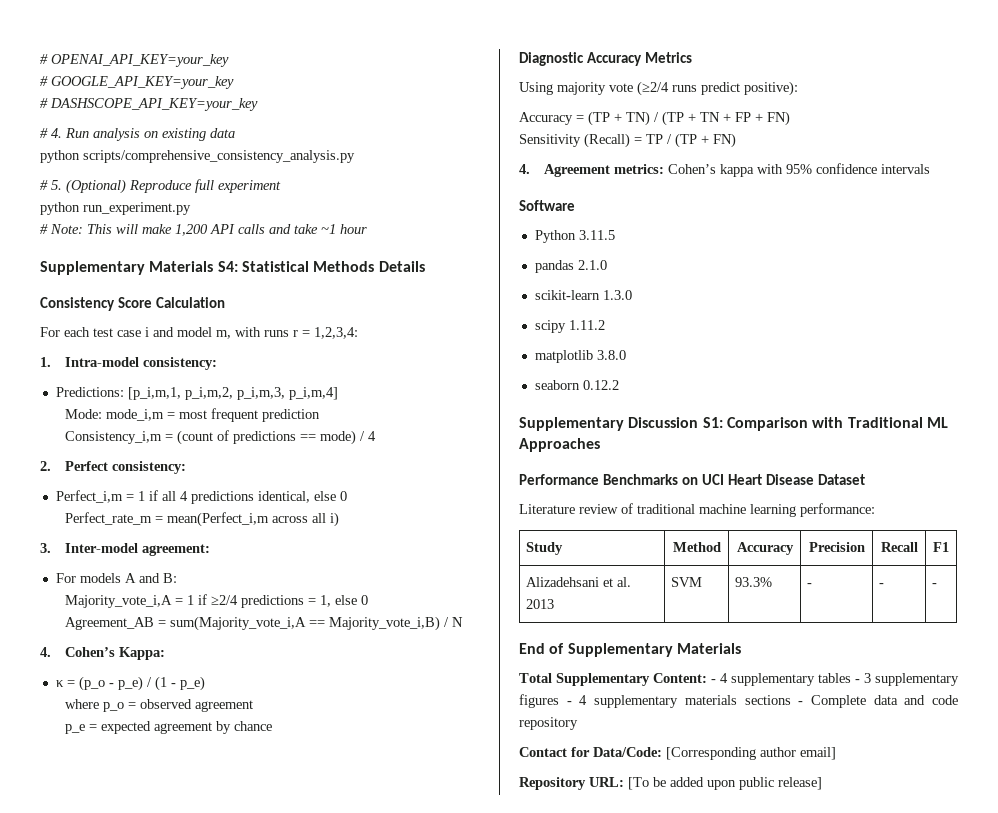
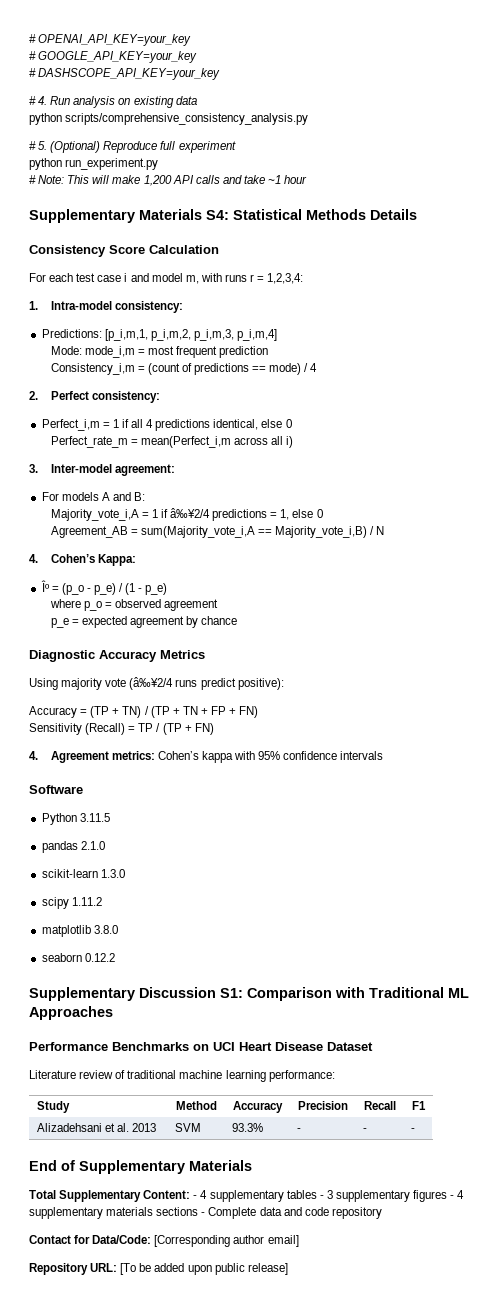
- Majority_vote_i,A = 1 if ≥2/4 predictions = 1, else 0
+ Majority_vote_i,A = 1 if â‰¥2/4 predictions = 1, else 0
- κ = (p_o - p_e) / (1 - p_e)
+ Îº = (p_o - p_e) / (1 - p_e)
- Using majority vote (≥2/4 runs predict positive):
+ Using majority vote (â‰¥2/4 runs predict positive):

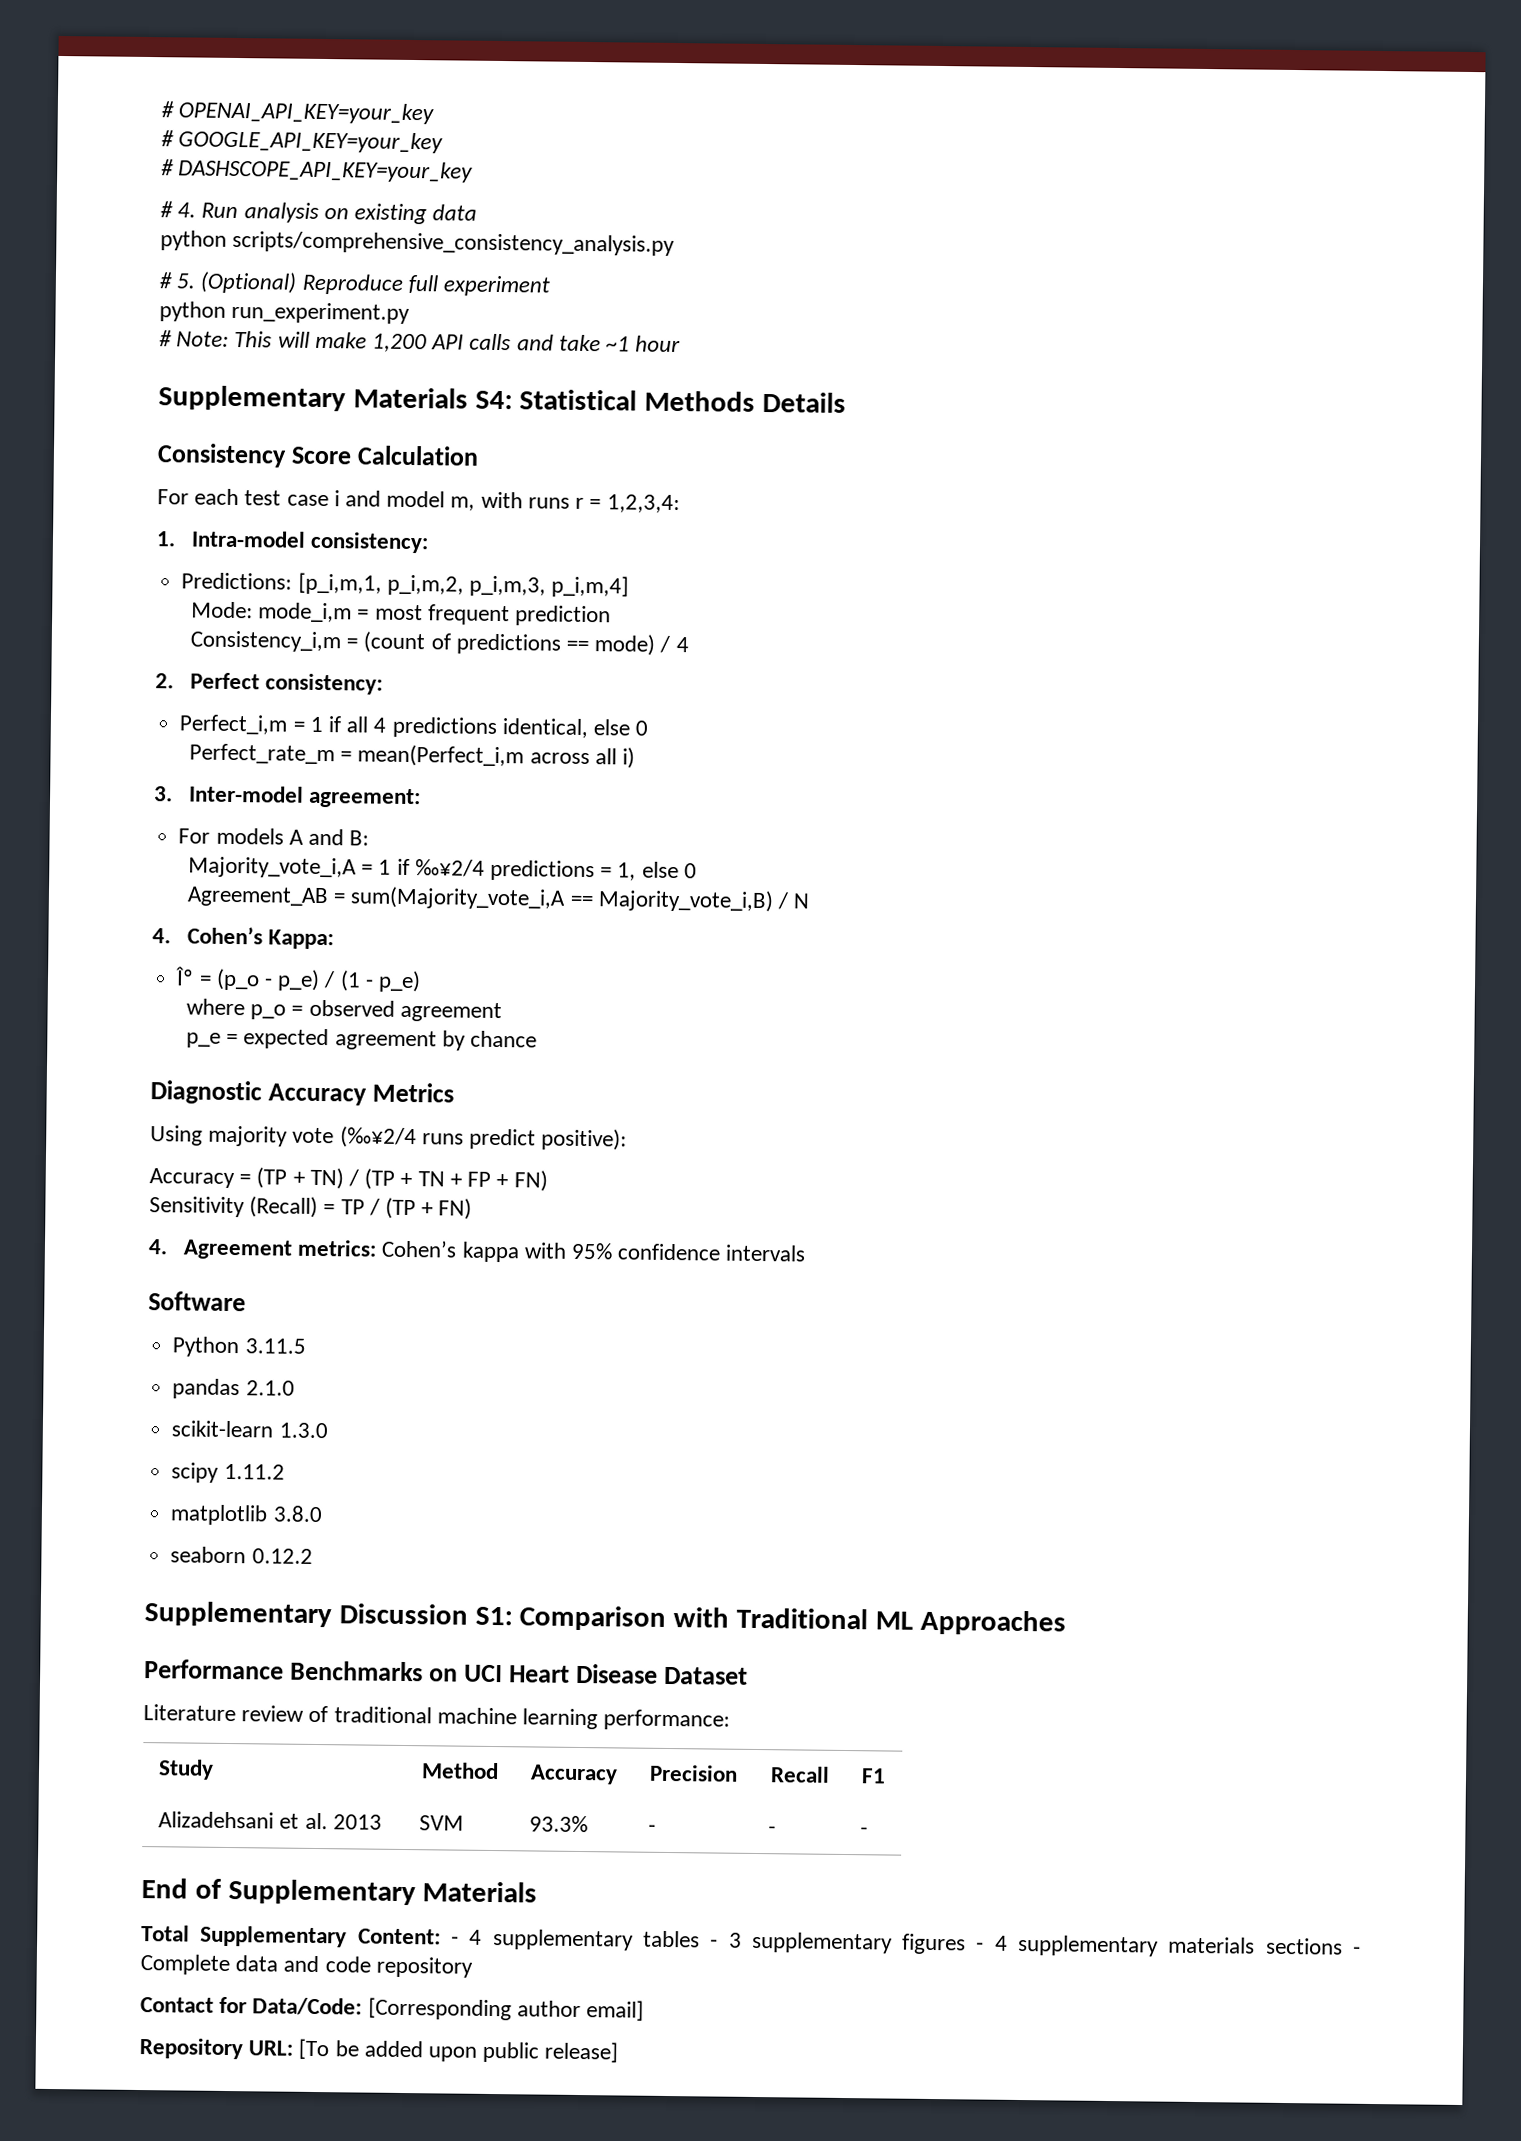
- Majority_vote_i,A = 1 if â‰¥2/4 predictions = 1, else 0
+ Majority_vote_i,A = 1 if ‰¥2/4 predictions = 1, else 0
- Using majority vote (â‰¥2/4 runs predict positive):
+ Using majority vote (‰¥2/4 runs predict positive):

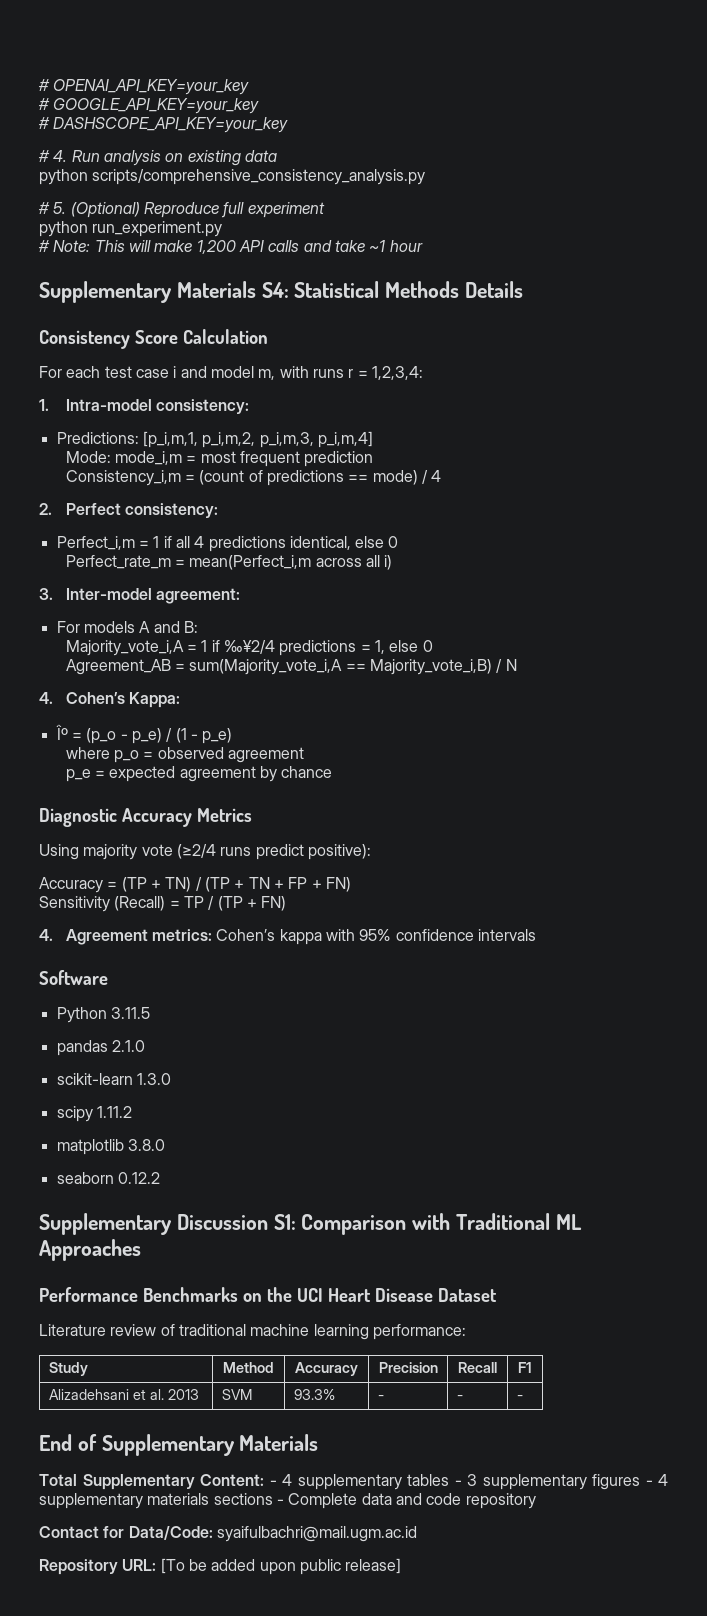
- Using majority vote (‰¥2/4 runs predict positive):
+ Using majority vote (≥2/4 runs predict positive):
- Performance Benchmarks on UCI Heart Disease Dataset
+ Performance Benchmarks on the UCI Heart Disease Dataset
- Contact for Data/Code: [Corresponding author email]
+ Contact for Data/Code: syaifulbachri@mail.ugm.ac.id

